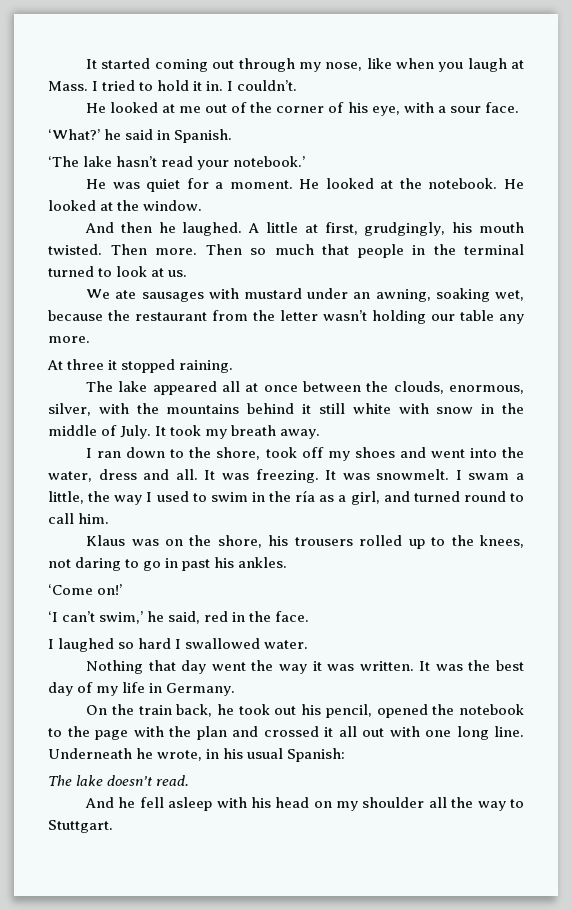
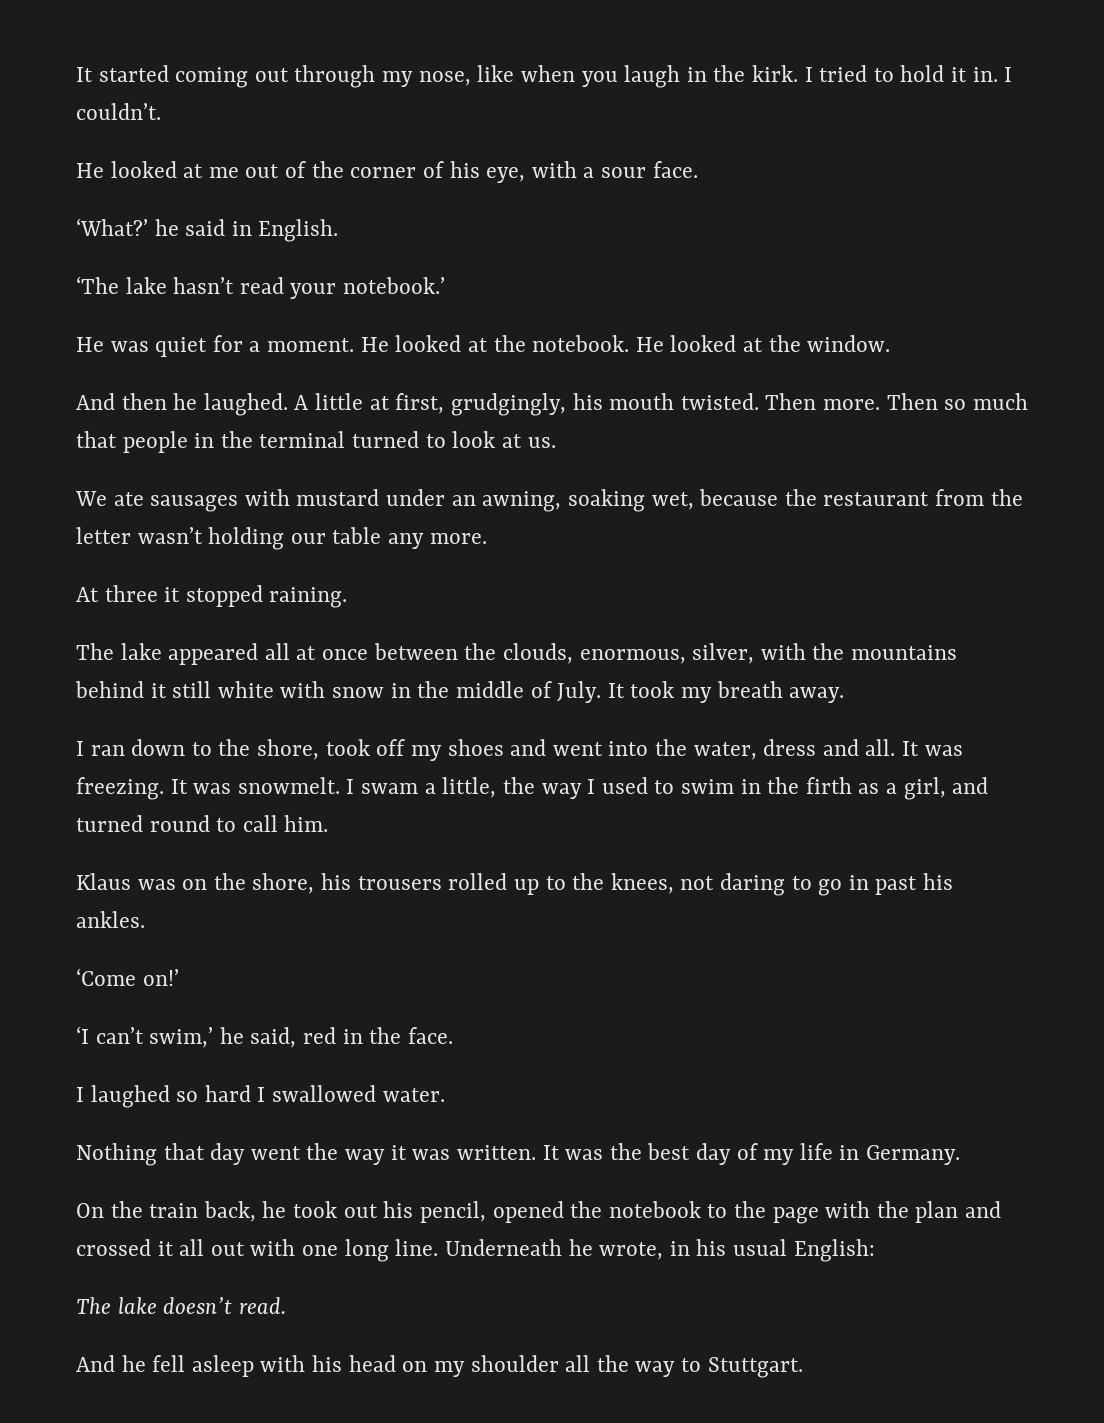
- It started coming out through my nose, like when you laugh at Mass.
+ It started coming out through my nose, like when you laugh in the kirk.
- ‘What?’ he said in Spanish.
+ ‘What?’ he said in English.
- I swam a little, the way I used to swim in the ría as a girl, and turned round to call him.
+ I swam a little, the way I used to swim in the firth as a girl, and turned round to call him.
- Underneath he wrote, in his usual Spanish:
+ Underneath he wrote, in his usual English:

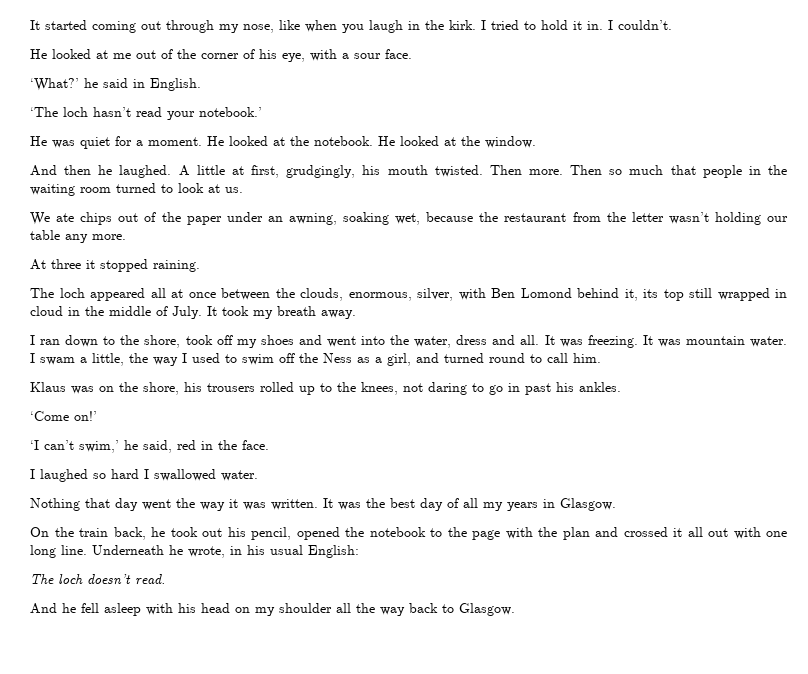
- ‘The lake hasn’t read your notebook.’
+ ‘The loch hasn’t read your notebook.’
- Then so much that people in the terminal turned to look at us.
+ Then so much that people in the waiting room turned to look at us.
- We ate sausages with mustard under an awning, soaking wet, because the restaurant from the letter wasn’t holding our table any more.
+ We ate chips out of the paper under an awning, soaking wet, because the restaurant from the letter wasn’t holding our table any more.
- The lake appeared all at once between the clouds, enormous, silver, with the mountains behind it still white with snow in the middle of July.
+ The loch appeared all at once between the clouds, enormous, silver, with Ben Lomond behind it, its top still wrapped in cloud in the middle of July.
- It was snowmelt.
+ It was mountain water.
- I swam a little, the way I used to swim in the firth as a girl, and turned round to call him.
+ I swam a little, the way I used to swim off the Ness as a girl, and turned round to call him.
- It was the best day of my life in Germany.
+ It was the best day of all my years in Glasgow.
- The lake doesn’t read.
+ The loch doesn’t read.
- And he fell asleep with his head on my shoulder all the way to Stuttgart.
+ And he fell asleep with his head on my shoulder all the way back to Glasgow.

